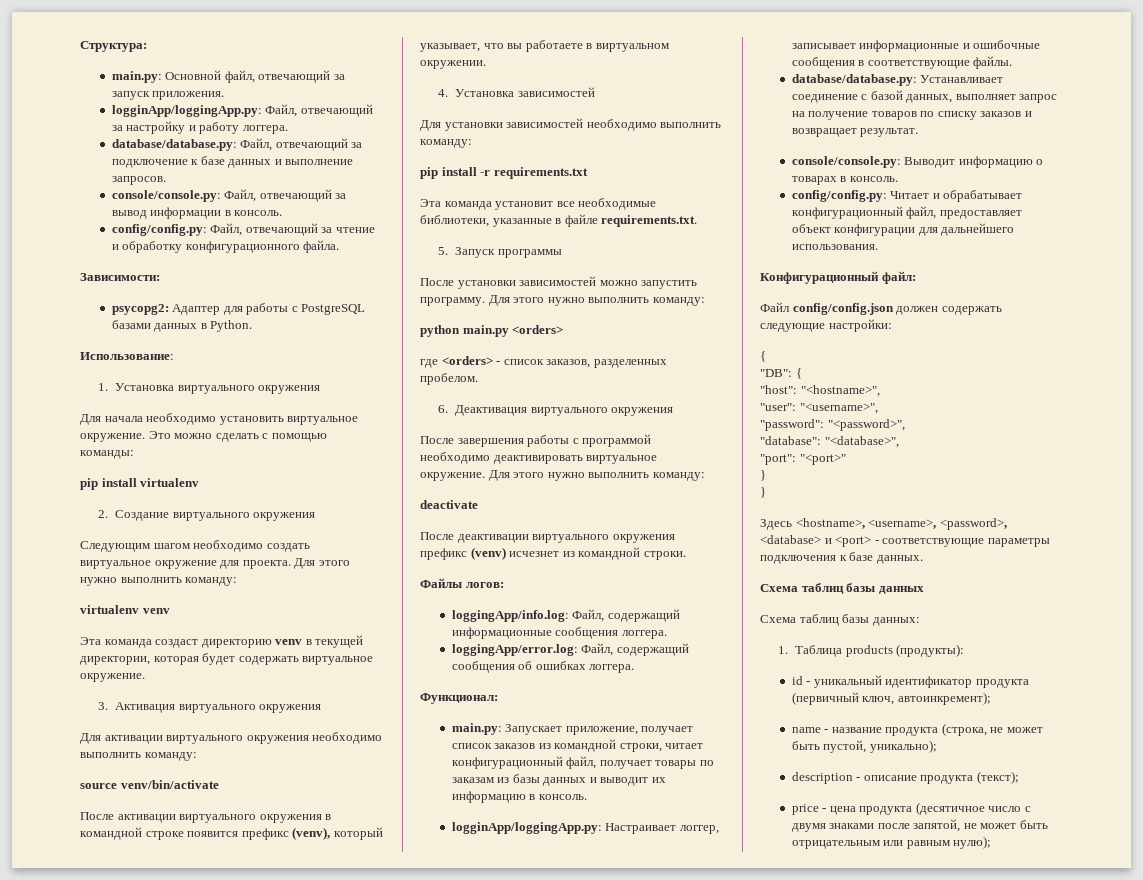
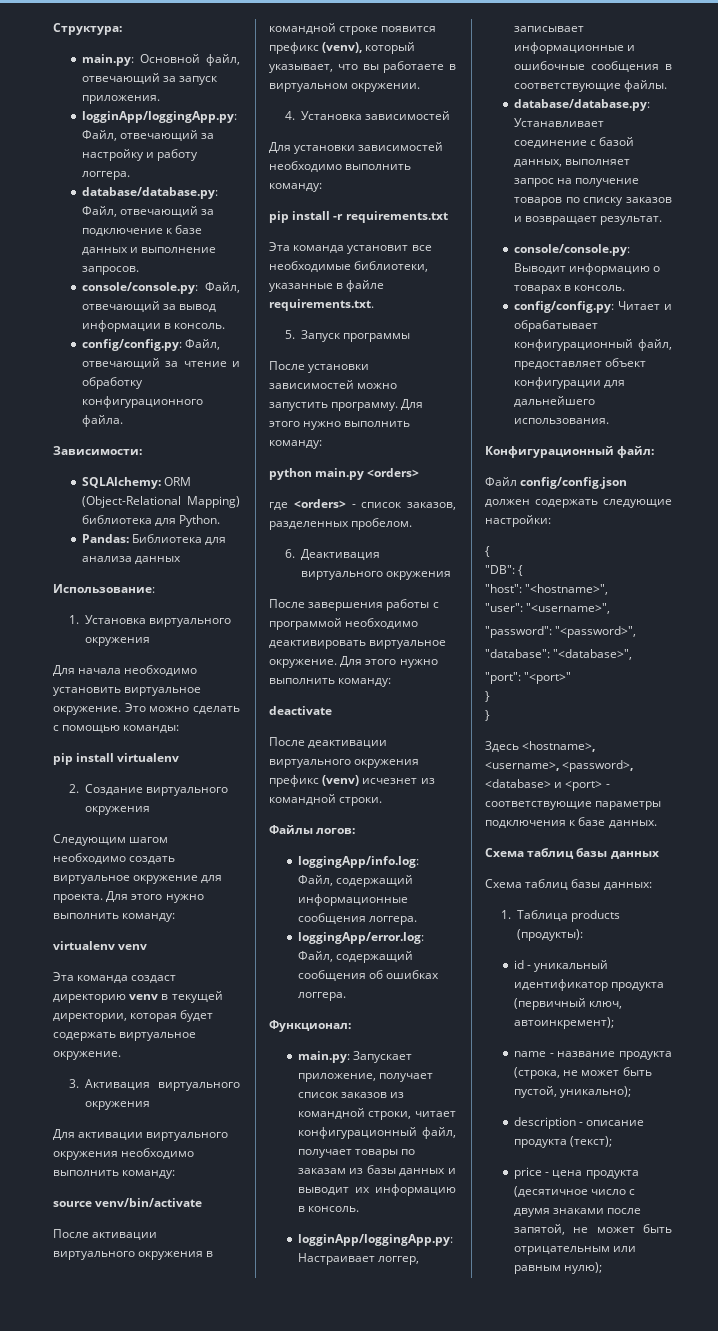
- psycopg2: Адаптер для работы с PostgreSQL базами данных в Python.
+ SQLAlchemy: ORM (Object-Relational Mapping) библиотека для Python.
+ Pandas: Библиотека для анализа данных

